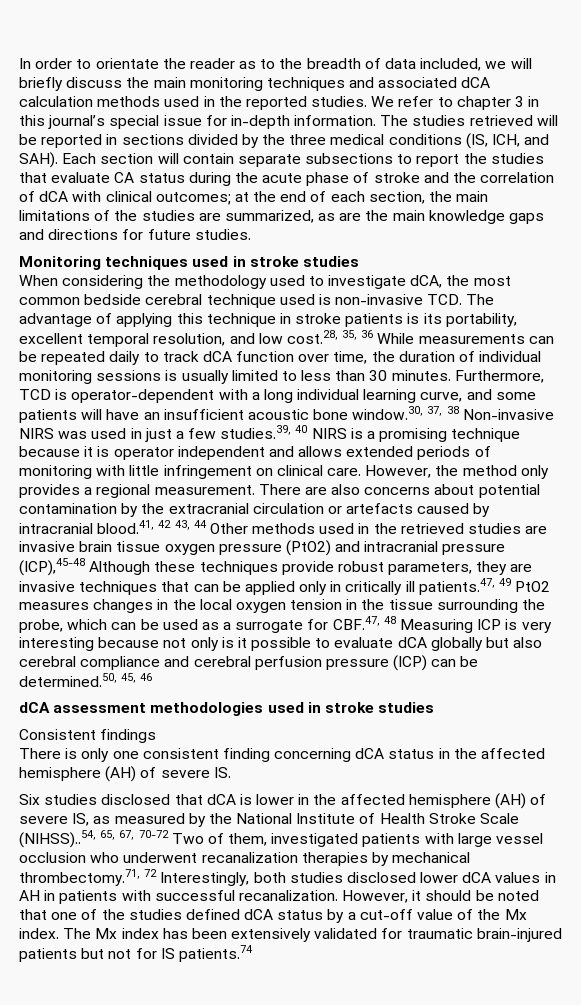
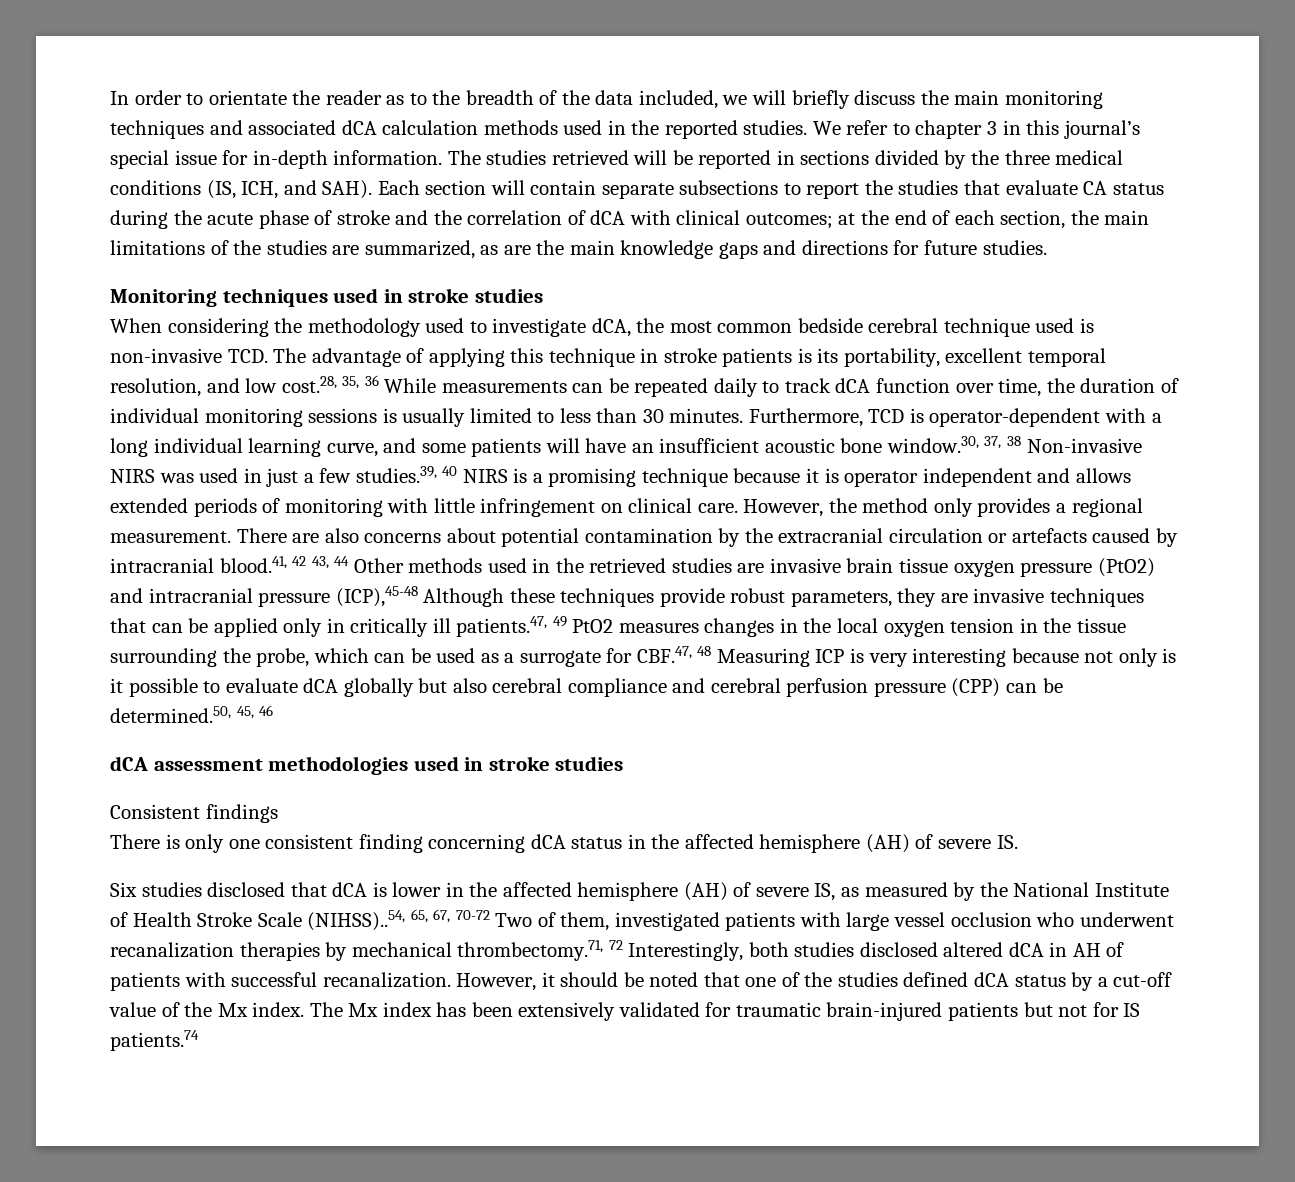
- In order to orientate the reader as to the breadth of data included, we will briefly discuss the main monitoring techniques and associated dCA calculation methods used in the reported studies.
+ In order to orientate the reader as to the breadth of the data included, we will briefly discuss the main monitoring techniques and associated dCA calculation methods used in the reported studies.
- There are also concerns about potential contamination by the extracranial circulation or artefacts caused by intracranial blood.41, 42 43, 44 Other methods used in the retrieved studies are invasive brain tissue oxygen pressure (PtO2) and intracranial pressure (ICP),45-48 Although these techniques provide robust parameters, they are invasive techniques that can be applied only in critically ill patients.47, 49 PtO2 measures changes in the local oxygen tension in the tissue surrounding the probe, which can be used as a surrogate for CBF.47, 48 Measuring ICP is very interesting because not only is it possible to evaluate dCA globally but also cerebral compliance and cerebral perfusion pressure (ICP) can be determined.50, 45, 46
+ There are also concerns about potential contamination by the extracranial circulation or artefacts caused by intracranial blood.41, 42 43, 44 Other methods used in the retrieved studies are invasive brain tissue oxygen pressure (PtO2) and intracranial pressure (ICP),45-48 Although these techniques provide robust parameters, they are invasive techniques that can be applied only in critically ill patients.47, 49 PtO2 measures changes in the local oxygen tension in the tissue surrounding the probe, which can be used as a surrogate for CBF.47, 48 Measuring ICP is very interesting because not only is it possible to evaluate dCA globally but also cerebral compliance and cerebral perfusion pressure (CPP) can be determined.50, 45, 46
- Six studies disclosed that dCA is lower in the affected hemisphere (AH) of severe IS, as measured by the National Institute of Health Stroke Scale (NIHSS)..54, 65, 67, 70-72 Two of them, investigated patients with large vessel occlusion who underwent recanalization therapies by mechanical thrombectomy.71, 72 Interestingly, both studies disclosed lower dCA values in AH in patients with successful recanalization.
+ Six studies disclosed that dCA is lower in the affected hemisphere (AH) of severe IS, as measured by the National Institute of Health Stroke Scale (NIHSS)..54, 65, 67, 70-72 Two of them, investigated patients with large vessel occlusion who underwent recanalization therapies by mechanical thrombectomy.71, 72 Interestingly, both studies disclosed altered dCA in AH of patients with successful recanalization.

